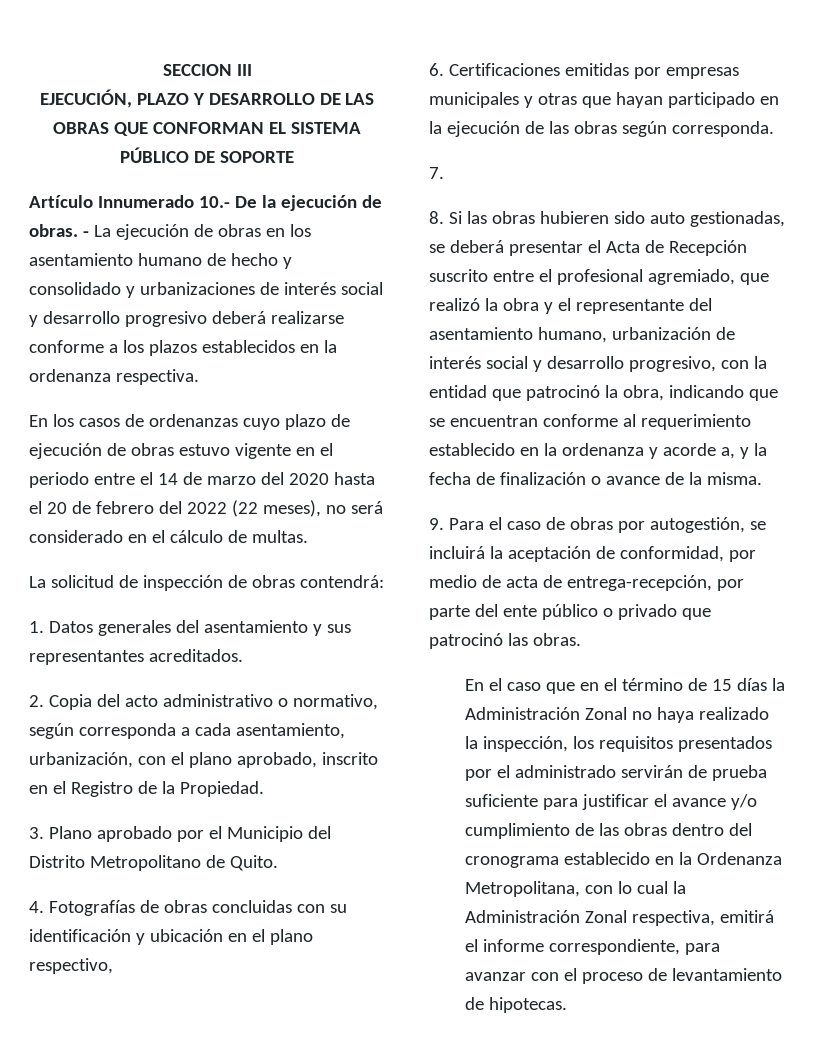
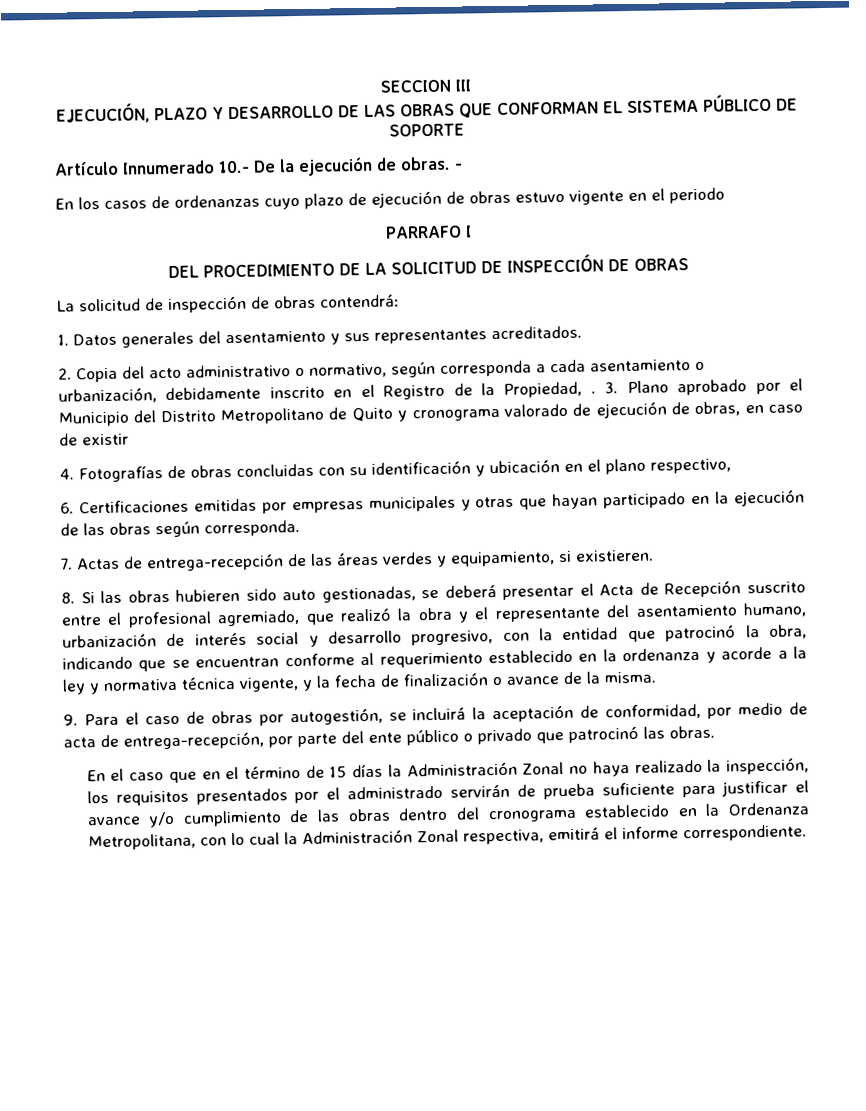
- - La ejecución de obras en los asentamiento humano de hecho y consolidado y urbanizaciones de interés social y desarrollo progresivo deberá realizarse conforme a los plazos establecidos en la ordenanza respectiva.
+ -
- En los casos de ordenanzas cuyo plazo de ejecución de obras estuvo vigente en el periodo entre el 14 de marzo del 2020 hasta el 20 de febrero del 2022 (22 meses), no será considerado en el cálculo de multas.
+ En los casos de ordenanzas cuyo plazo de ejecución de obras estuvo vigente en el periodo
+ PARRAFO I
+ DEL PROCEDIMIENTO DE LA SOLICITUD DE INSPECCIÓN DE OBRAS
- 2. Copia del acto administrativo o normativo, según corresponda a cada asentamiento, urbanización, con el plano aprobado, inscrito en el Registro de la Propiedad.
- 3. Plano aprobado por el Municipio del Distrito Metropolitano de Quito.
+ 2. Copia del acto administrativo o normativo, según corresponda a cada asentamiento o urbanización, debidamente inscrito en el Registro de la Propiedad, . 3. Plano aprobado por el Municipio del Distrito Metropolitano de Quito y cronograma valorado de ejecución de obras, en caso de existir
- 7.
+ 7. Actas de entrega-recepción de las áreas verdes y equipamiento, si existieren.
- 8. Si las obras hubieren sido auto gestionadas, se deberá presentar el Acta de Recepción suscrito entre el profesional agremiado, que realizó la obra y el representante del asentamiento humano, urbanización de interés social y desarrollo progresivo, con la entidad que patrocinó la obra, indicando que se encuentran conforme al requerimiento establecido en la ordenanza y acorde a, y la fecha de finalización o avance de la misma.
+ 8. Si las obras hubieren sido auto gestionadas, se deberá presentar el Acta de Recepción suscrito entre el profesional agremiado, que realizó la obra y el representante del asentamiento humano, urbanización de interés social y desarrollo progresivo, con la entidad que patrocinó la obra, indicando que se encuentran conforme al requerimiento establecido en la ordenanza y acorde a la ley y normativa técnica vigente, y la fecha de finalización o avance de la misma.
- En el caso que en el término de 15 días la Administración Zonal no haya realizado la inspección, los requisitos presentados por el administrado servirán de prueba suficiente para justificar el avance y/o cumplimiento de las obras dentro del cronograma establecido en la Ordenanza Metropolitana, con lo cual la Administración Zonal respectiva, emitirá el informe correspondiente, para avanzar con el proceso de levantamiento de hipotecas.
+ En el caso que en el término de 15 días la Administración Zonal no haya realizado la inspección, los requisitos presentados por el administrado servirán de prueba suficiente para justificar el avance y/o cumplimiento de las obras dentro del cronograma establecido en la Ordenanza Metropolitana, con lo cual la Administración Zonal respectiva, emitirá el informe correspondiente.

